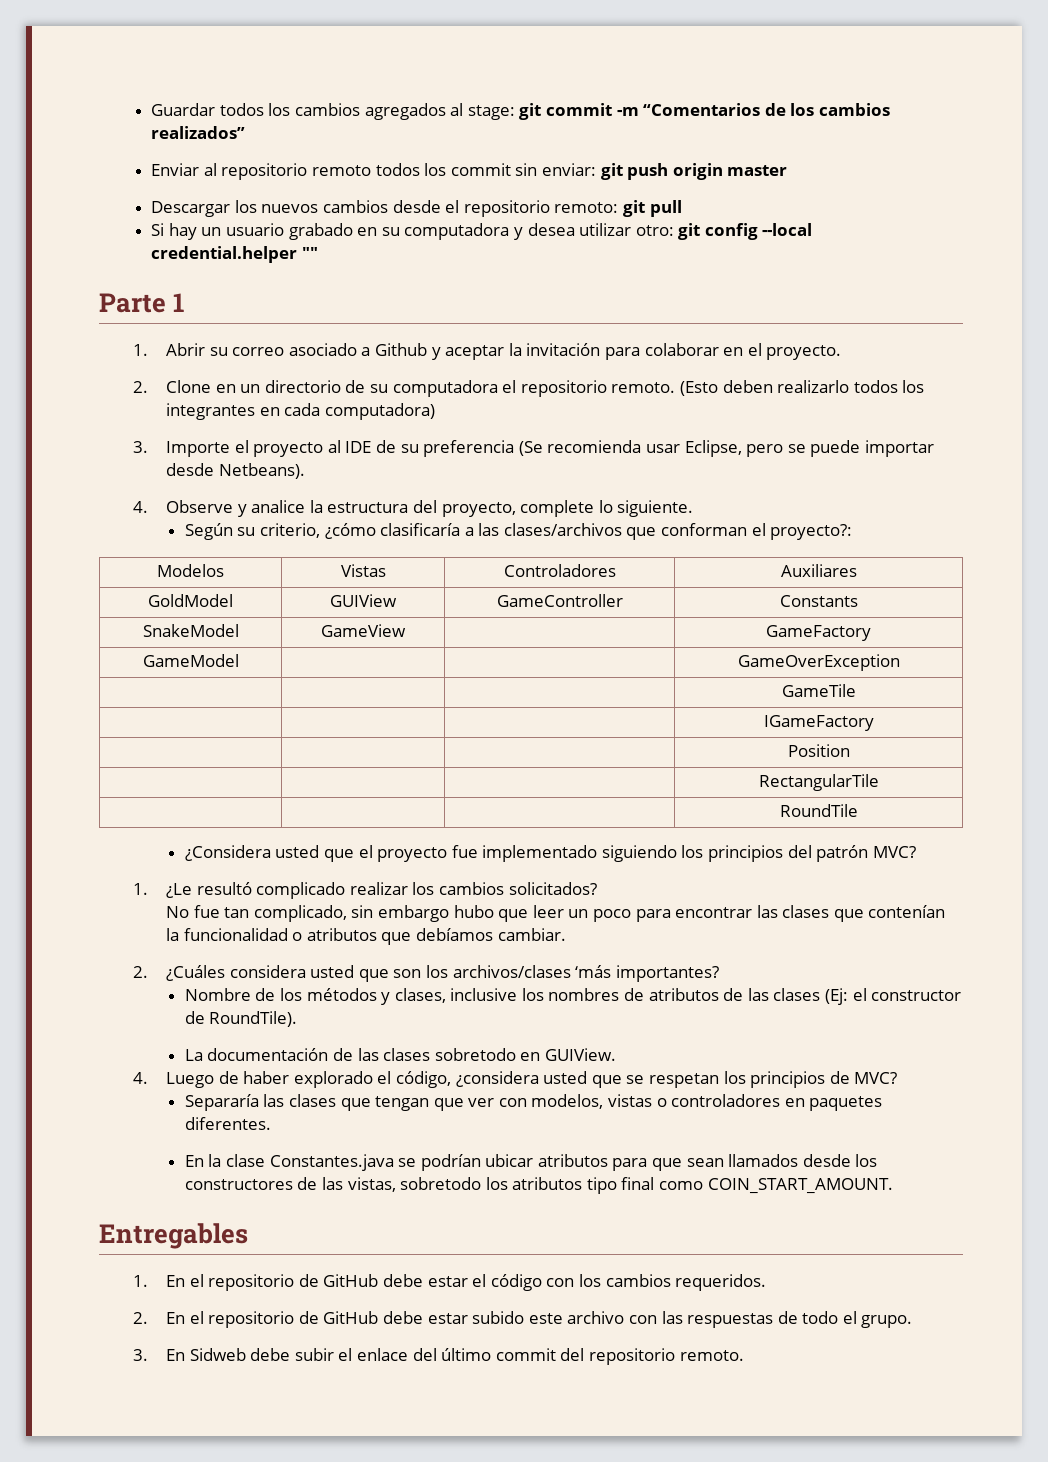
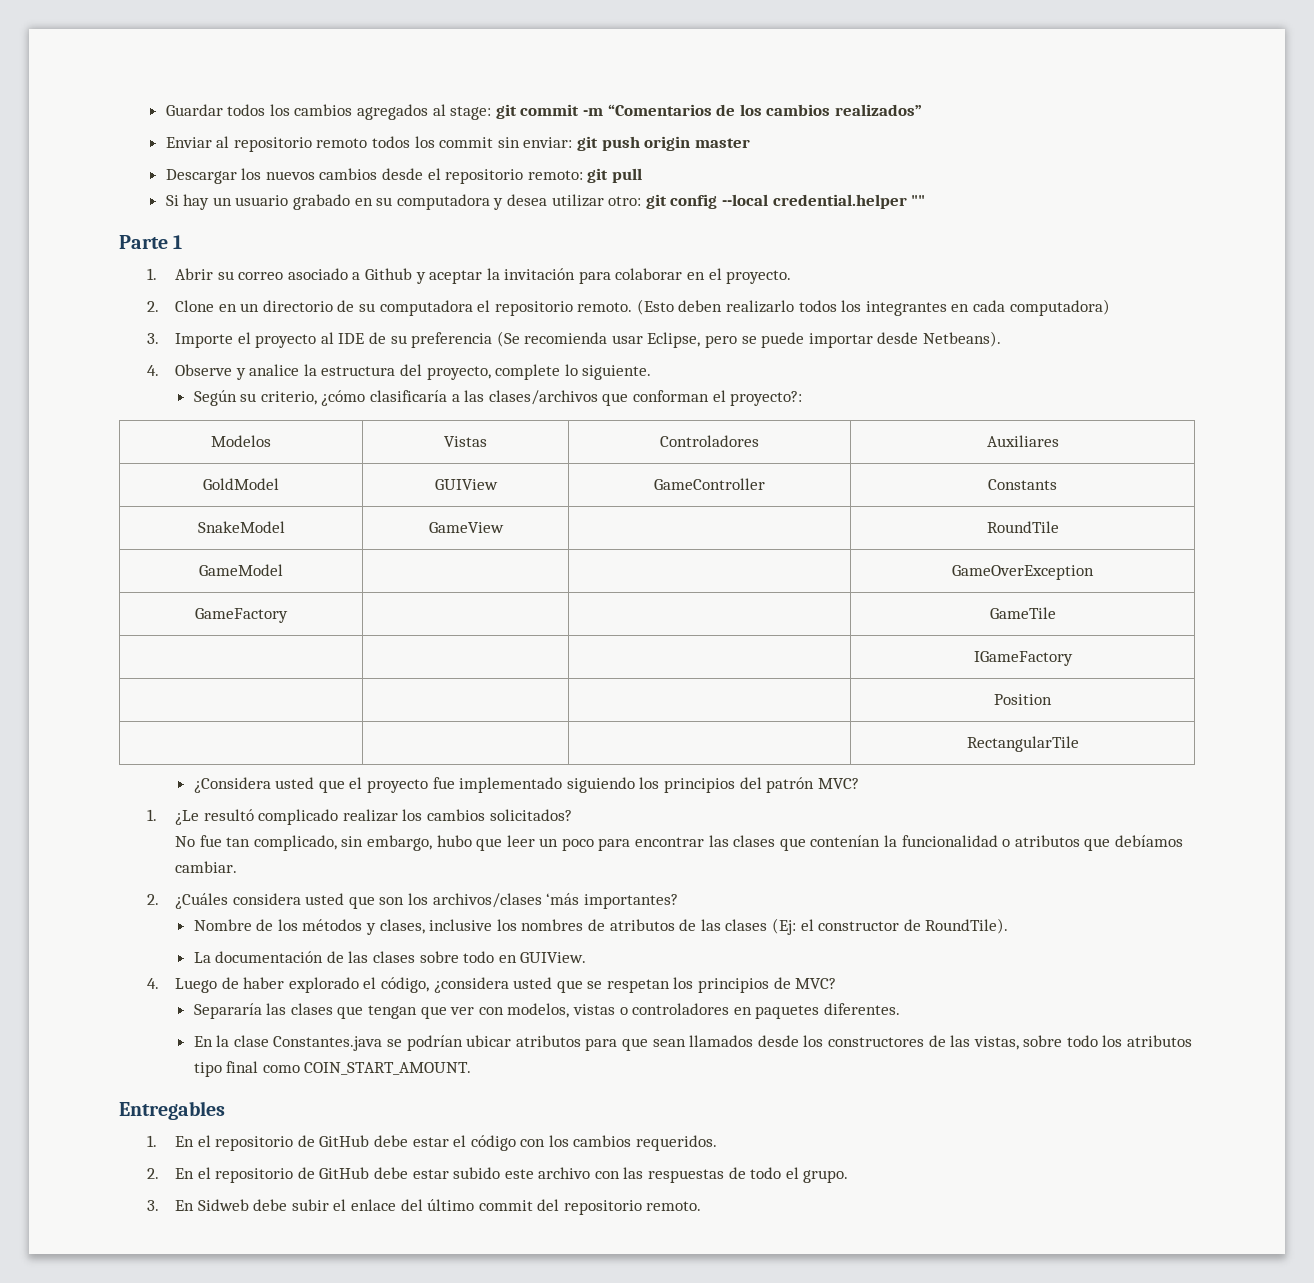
- SnakeModel | GameView | | GameFactory
+ SnakeModel | GameView | | RoundTile
- | | | GameTile
+ GameFactory | | | GameTile
- | | | RoundTile
- No fue tan complicado, sin embargo hubo que leer un poco para encontrar las clases que contenían la funcionalidad o atributos que debíamos cambiar.
+ No fue tan complicado, sin embargo, hubo que leer un poco para encontrar las clases que contenían la funcionalidad o atributos que debíamos cambiar.
- La documentación de las clases sobretodo en GUIView.
+ La documentación de las clases sobre todo en GUIView.
- En la clase Constantes.java se podrían ubicar atributos para que sean llamados desde los constructores de las vistas, sobretodo los atributos tipo final como COIN_START_AMOUNT.
+ En la clase Constantes.java se podrían ubicar atributos para que sean llamados desde los constructores de las vistas, sobre todo los atributos tipo final como COIN_START_AMOUNT.

